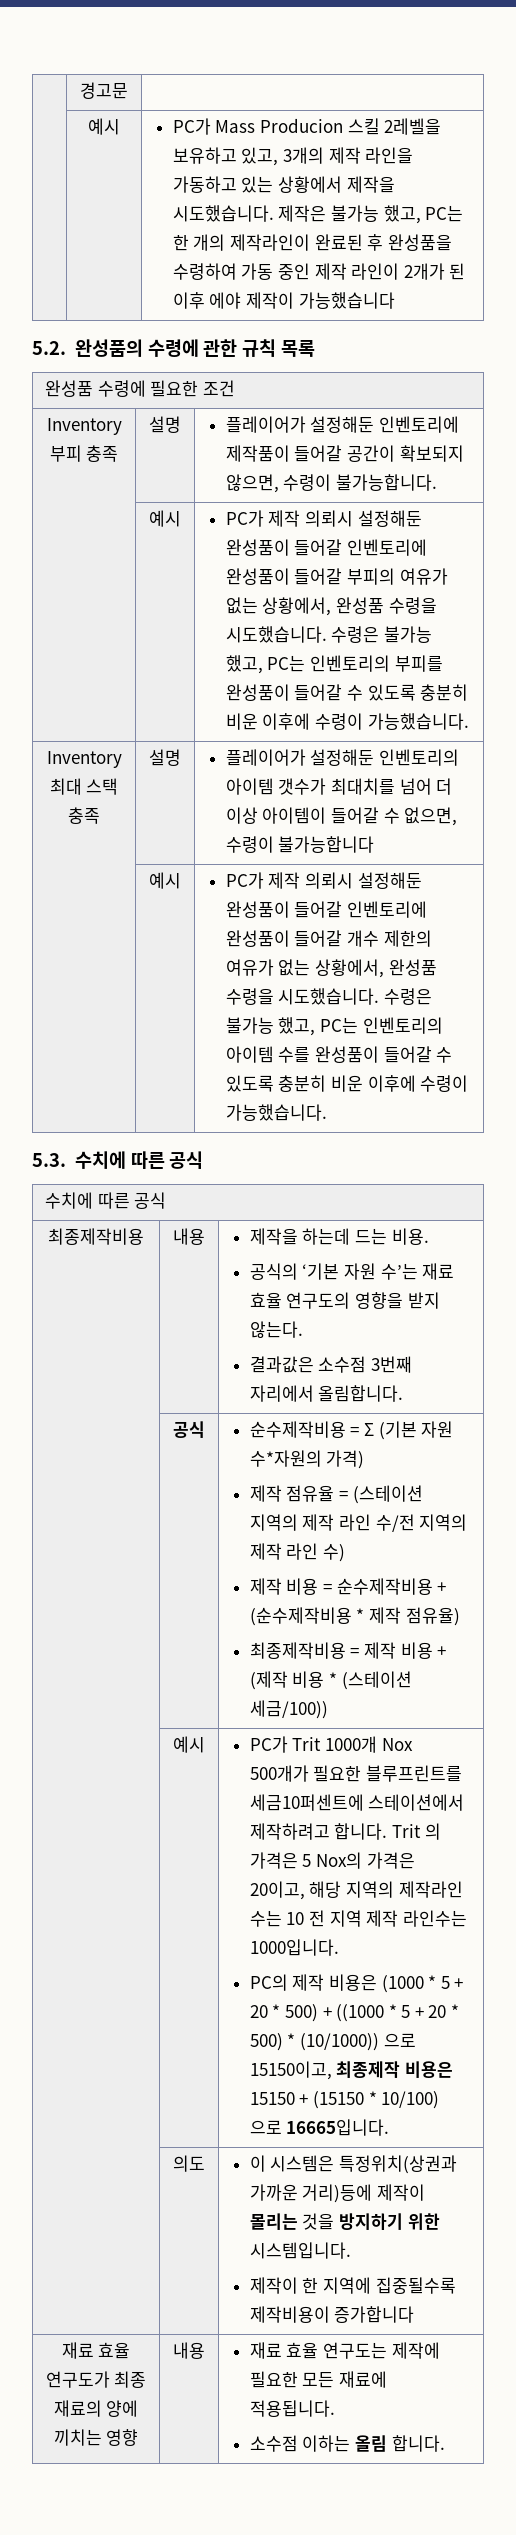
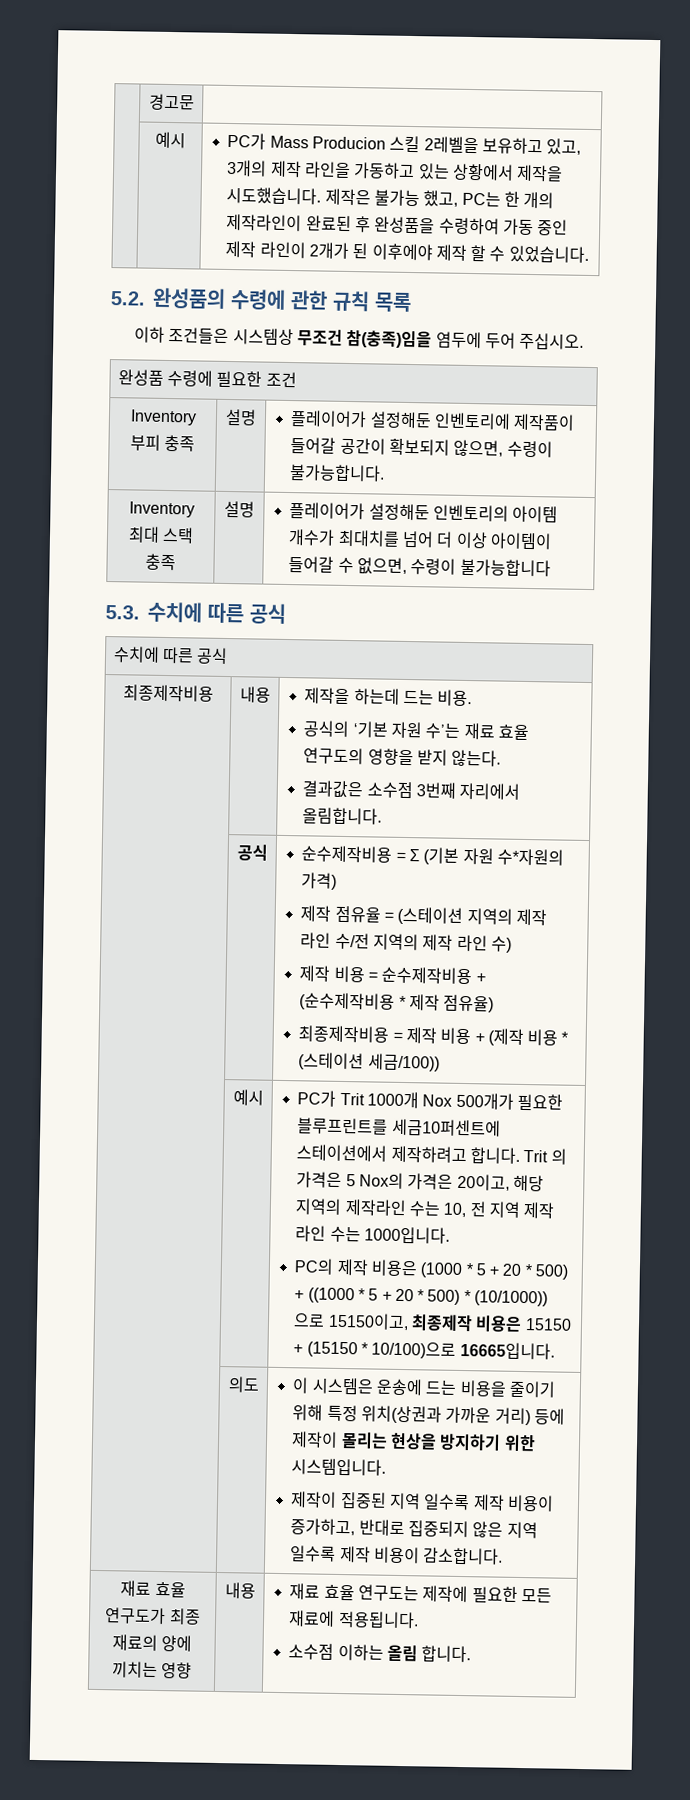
- | 예시 | PC가 Mass Producion 스킬 2레벨을 보유하고 있고, 3개의 제작 라인을 가동하고 있는 상황에서 제작을 시도했습니다. 제작은 불가능 했고, PC는 한 개의 제작라인이 완료된 후 완성품을 수령하여 가동 중인 제작 라인이 2개가 된 이후 에야 제작이 가능했습니다
+ | 예시 | PC가 Mass Producion 스킬 2레벨을 보유하고 있고, 3개의 제작 라인을 가동하고 있는 상황에서 제작을 시도했습니다. 제작은 불가능 했고, PC는 한 개의 제작라인이 완료된 후 완성품을 수령하여 가동 중인 제작 라인이 2개가 된 이후에야 제작 할 수 있었습니다.
+ 이하 조건들은 시스템상 무조건 참(충족)임을 염두에 두어 주십시오.
- | 예시 | PC가 제작 의뢰시 설정해둔 완성품이 들어갈 인벤토리에 완성품이 들어갈 부피의 여유가 없는 상황에서, 완성품 수령을 시도했습니다. 수령은 불가능 했고, PC는 인벤토리의 부피를 완성품이 들어갈 수 있도록 충분히 비운 이후에 수령이 가능했습니다.
- Inventory 최대 스택 충족 | 설명 | 플레이어가 설정해둔 인벤토리의 아이템 갯수가 최대치를 넘어 더 이상 아이템이 들어갈 수 없으면, 수령이 불가능합니다
+ Inventory 최대 스택 충족 | 설명 | 플레이어가 설정해둔 인벤토리의 아이템 개수가 최대치를 넘어 더 이상 아이템이 들어갈 수 없으면, 수령이 불가능합니다
- | 예시 | PC가 제작 의뢰시 설정해둔 완성품이 들어갈 인벤토리에 완성품이 들어갈 개수 제한의 여유가 없는 상황에서, 완성품 수령을 시도했습니다. 수령은 불가능 했고, PC는 인벤토리의 아이템 수를 완성품이 들어갈 수 있도록 충분히 비운 이후에 수령이 가능했습니다.
- Trit 의 가격은 5 Nox의 가격은 20이고, 해당 지역의 제작라인 수는 10 전 지역 제작 라인수는 1000입니다.
+ Trit 의 가격은 5 Nox의 가격은 20이고, 해당 지역의 제작라인 수는 10, 전 지역 제작 라인 수는 1000입니다.
- PC의 제작 비용은 (1000 * 5 + 20 * 500) + ((1000 * 5 + 20 * 500) * (10/1000)) 으로 15150이고, 최종제작 비용은 15150 + (15150 * 10/100) 으로 16665입니다.
+ PC의 제작 비용은 (1000 * 5 + 20 * 500) + ((1000 * 5 + 20 * 500) * (10/1000)) 으로 15150이고, 최종제작 비용은 15150 + (15150 * 10/100)으로 16665입니다.
- | 의도 | 이 시스템은 특정위치(상권과 가까운 거리)등에 제작이 몰리는 것을 방지하기 위한 시스템입니다.
- 제작이 한 지역에 집중될수록 제작비용이 증가합니다
+ | 의도 | 이 시스템은 운송에 드는 비용을 줄이기 위해 특정 위치(상권과 가까운 거리) 등에 제작이 몰리는 현상을 방지하기 위한 시스템입니다.
+ 제작이 집중된 지역 일수록 제작 비용이 증가하고, 반대로 집중되지 않은 지역 일수록 제작 비용이 감소합니다.

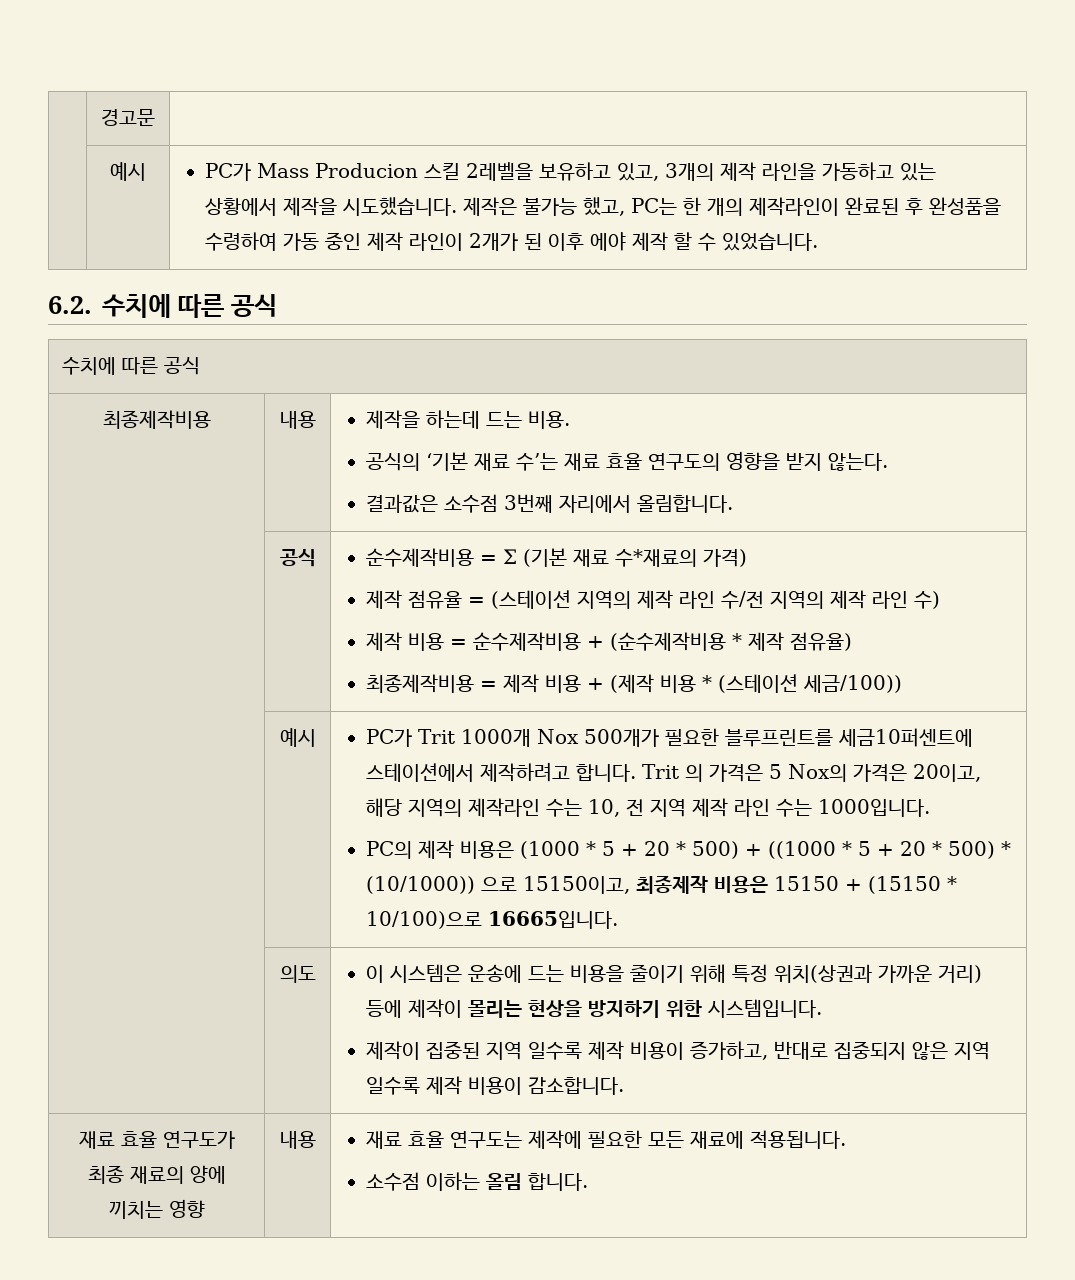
- | 예시 | PC가 Mass Producion 스킬 2레벨을 보유하고 있고, 3개의 제작 라인을 가동하고 있는 상황에서 제작을 시도했습니다. 제작은 불가능 했고, PC는 한 개의 제작라인이 완료된 후 완성품을 수령하여 가동 중인 제작 라인이 2개가 된 이후에야 제작 할 수 있었습니다.
+ | 예시 | PC가 Mass Producion 스킬 2레벨을 보유하고 있고, 3개의 제작 라인을 가동하고 있는 상황에서 제작을 시도했습니다. 제작은 불가능 했고, PC는 한 개의 제작라인이 완료된 후 완성품을 수령하여 가동 중인 제작 라인이 2개가 된 이후 에야 제작 할 수 있었습니다.
- 5.2. 완성품의 수령에 관한 규칙 목록
- 이하 조건들은 시스템상 무조건 참(충족)임을 염두에 두어 주십시오.
- 완성품 수령에 필요한 조건
- Inventory 부피 충족 | 설명 | 플레이어가 설정해둔 인벤토리에 제작품이 들어갈 공간이 확보되지 않으면, 수령이 불가능합니다.
- Inventory 최대 스택 충족 | 설명 | 플레이어가 설정해둔 인벤토리의 아이템 개수가 최대치를 넘어 더 이상 아이템이 들어갈 수 없으면, 수령이 불가능합니다
- 5.3. 수치에 따른 공식
+ 6.2. 수치에 따른 공식
  최종제작비용 | 내용 | 제작을 하는데 드는 비용.
- 공식의 ‘기본 자원 수’는 재료 효율 연구도의 영향을 받지 않는다.
+ 공식의 ‘기본 재료 수’는 재료 효율 연구도의 영향을 받지 않는다.
- | 공식 | 순수제작비용 = Σ (기본 자원 수*자원의 가격)
+ | 공식 | 순수제작비용 = Σ (기본 재료 수*재료의 가격)

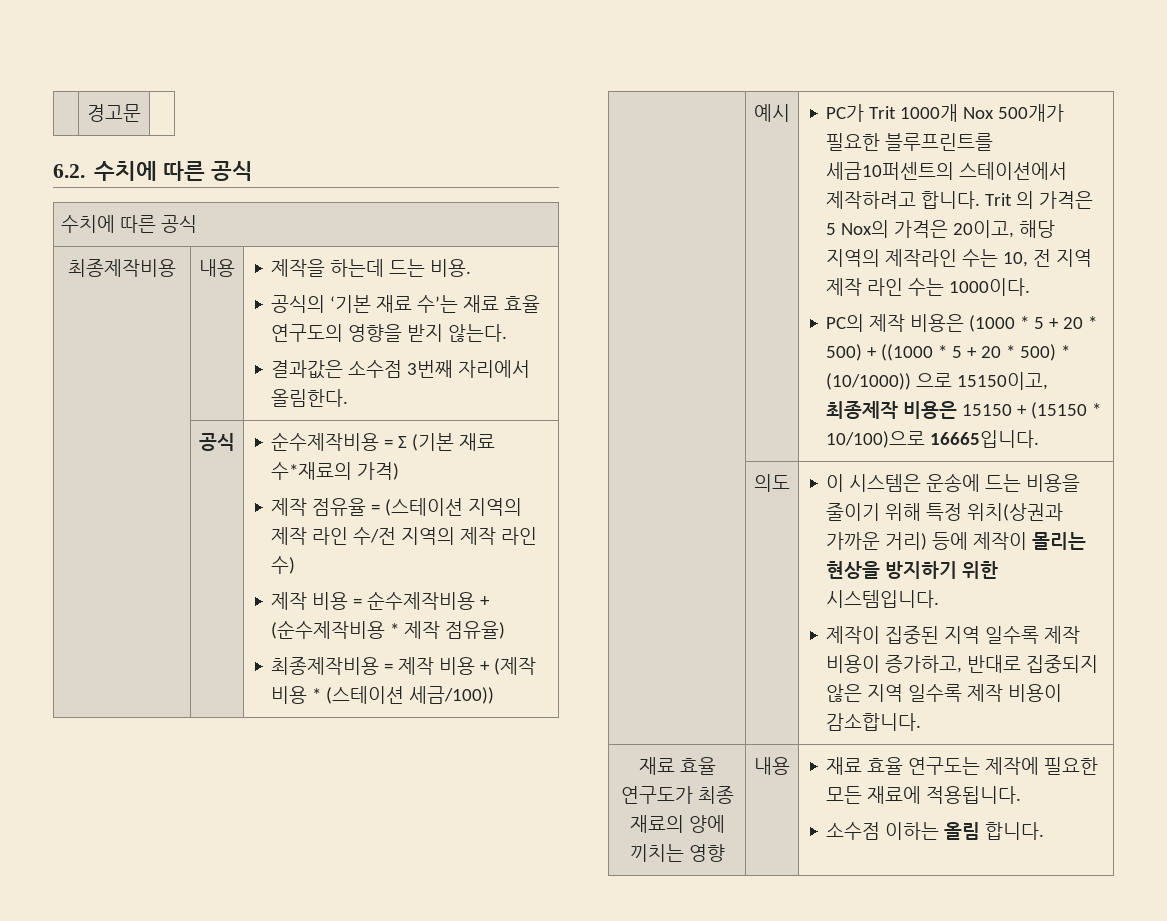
- | 예시 | PC가 Mass Producion 스킬 2레벨을 보유하고 있고, 3개의 제작 라인을 가동하고 있는 상황에서 제작을 시도했습니다. 제작은 불가능 했고, PC는 한 개의 제작라인이 완료된 후 완성품을 수령하여 가동 중인 제작 라인이 2개가 된 이후 에야 제작 할 수 있었습니다.
  최종제작비용 | 내용 | 제작을 하는데 드는 비용.
  공식의 ‘기본 재료 수’는 재료 효율 연구도의 영향을 받지 않는다.
- 결과값은 소수점 3번째 자리에서 올림합니다.
+ 결과값은 소수점 3번째 자리에서 올림한다.
- PC가 Trit 1000개 Nox 500개가 필요한 블루프린트를 세금10퍼센트에 스테이션에서 제작하려고 합니다.
+ PC가 Trit 1000개 Nox 500개가 필요한 블루프린트를 세금10퍼센트의 스테이션에서 제작하려고 합니다.
- Trit 의 가격은 5 Nox의 가격은 20이고, 해당 지역의 제작라인 수는 10, 전 지역 제작 라인 수는 1000입니다.
+ Trit 의 가격은 5 Nox의 가격은 20이고, 해당 지역의 제작라인 수는 10, 전 지역 제작 라인 수는 1000이다.

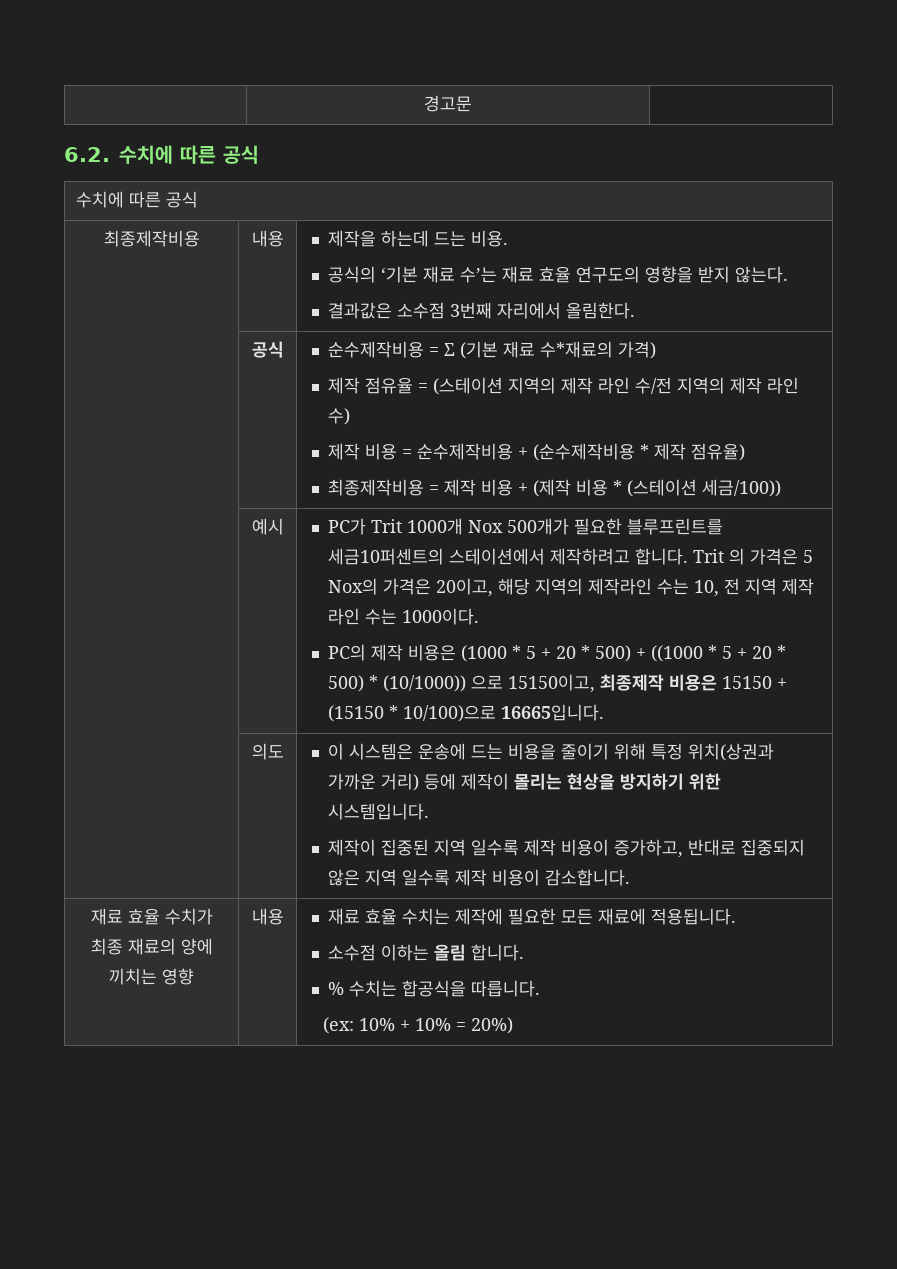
- 재료 효율 연구도가 최종 재료의 양에 끼치는 영향 | 내용 | 재료 효율 연구도는 제작에 필요한 모든 재료에 적용됩니다.
+ 재료 효율 수치가 최종 재료의 양에 끼치는 영향 | 내용 | 재료 효율 수치는 제작에 필요한 모든 재료에 적용됩니다.
  소수점 이하는 올림 합니다.
+ % 수치는 합공식을 따릅니다.
+ (ex: 10% + 10% = 20%)

